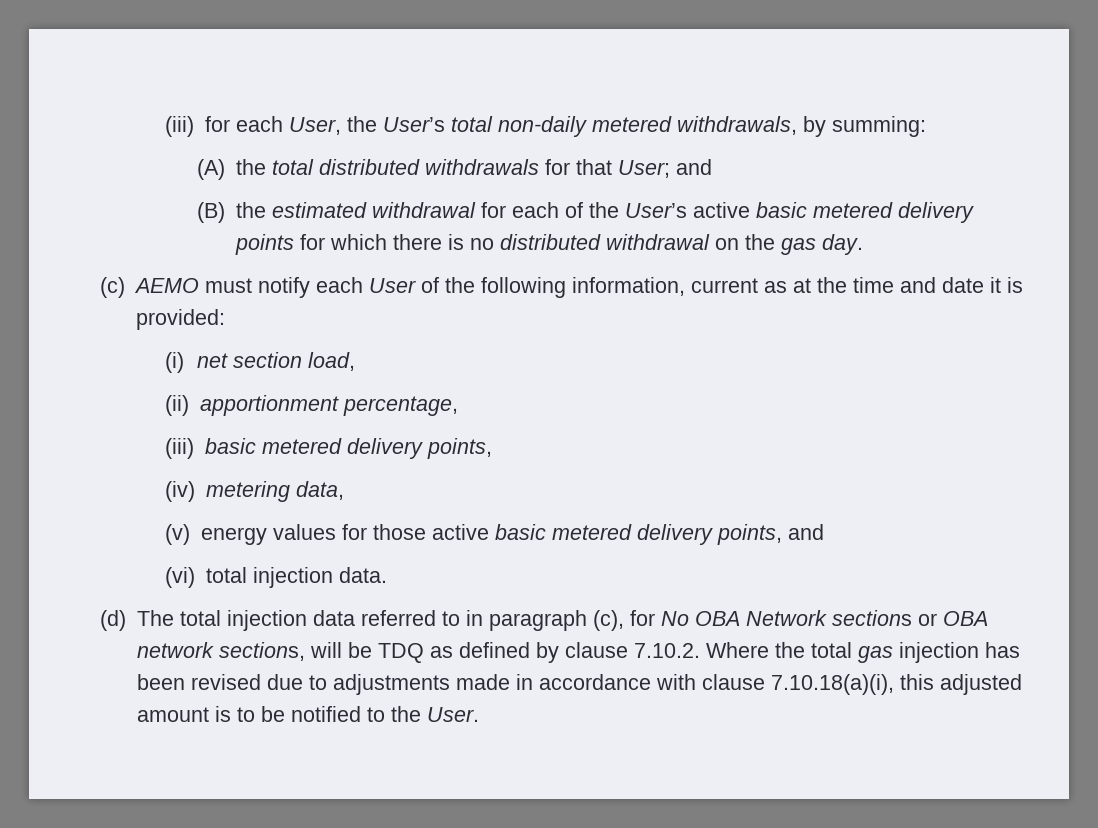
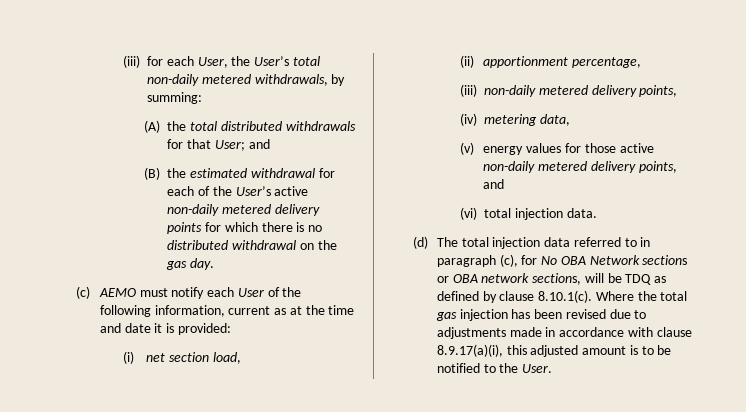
- (B) the estimated withdrawal for each of the User’s active basic metered delivery points for which there is no distributed withdrawal on the gas day.
+ (B) the estimated withdrawal for each of the User’s active non-daily metered delivery points for which there is no distributed withdrawal on the gas day.
- (iii) basic metered delivery points,
+ (iii) non-daily metered delivery points,
- (v) energy values for those active basic metered delivery points, and
+ (v) energy values for those active non-daily metered delivery points, and
- (d) The total injection data referred to in paragraph (c), for No OBA Network sections or OBA network sections, will be TDQ as defined by clause 7.10.2. Where the total gas injection has been revised due to adjustments made in accordance with clause 7.10.18(a)(i), this adjusted amount is to be notified to the User.
+ (d) The total injection data referred to in paragraph (c), for No OBA Network sections or OBA network sections, will be TDQ as defined by clause 8.10.1(c). Where the total gas injection has been revised due to adjustments made in accordance with clause 8.9.17(a)(i), this adjusted amount is to be notified to the User.

